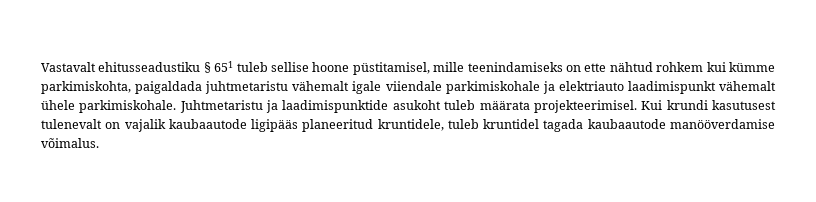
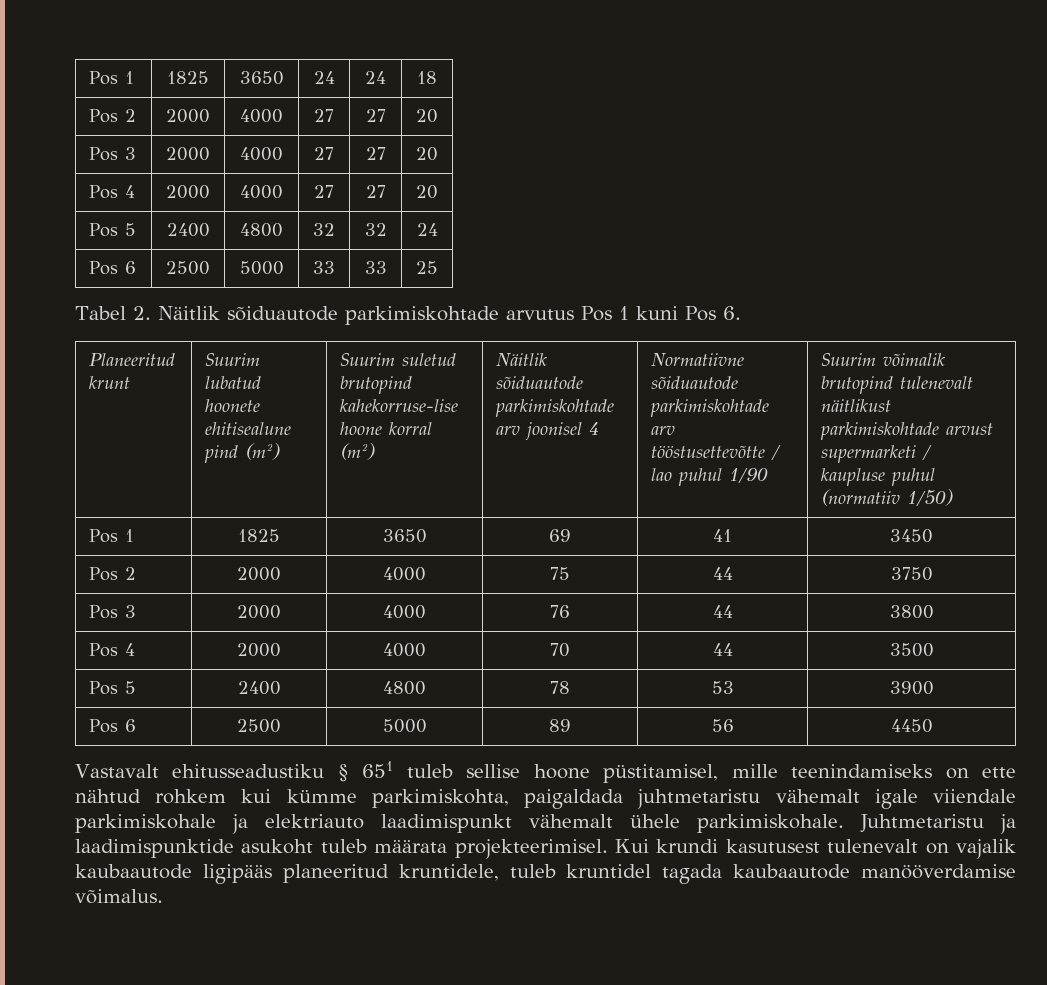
+ Pos 1 | 1825 | 3650 | 24 | 24 | 18
+ Pos 2 | 2000 | 4000 | 27 | 27 | 20
+ Pos 3 | 2000 | 4000 | 27 | 27 | 20
+ Pos 4 | 2000 | 4000 | 27 | 27 | 20
+ Pos 5 | 2400 | 4800 | 32 | 32 | 24
+ Pos 6 | 2500 | 5000 | 33 | 33 | 25
+ Tabel 2. Näitlik sõiduautode parkimiskohtade arvutus Pos 1 kuni Pos 6.
+ Planeeritud krunt | Suurim lubatud hoonete ehitisealune pind (m²) | Suurim suletud brutopind kahekorruse-lise hoone korral (m²) | Näitlik sõiduautode parkimiskohtade arv joonisel 4 | Normatiivne sõiduautode parkimiskohtade arv tööstusettevõtte / lao puhul 1/90 | Suurim võimalik brutopind tulenevalt näitlikust parkimiskohtade arvust supermarketi / kaupluse puhul (normatiiv 1/50)
+ Pos 1 | 1825 | 3650 | 69 | 41 | 3450
+ Pos 2 | 2000 | 4000 | 75 | 44 | 3750
+ Pos 3 | 2000 | 4000 | 76 | 44 | 3800
+ Pos 4 | 2000 | 4000 | 70 | 44 | 3500
+ Pos 5 | 2400 | 4800 | 78 | 53 | 3900
+ Pos 6 | 2500 | 5000 | 89 | 56 | 4450

